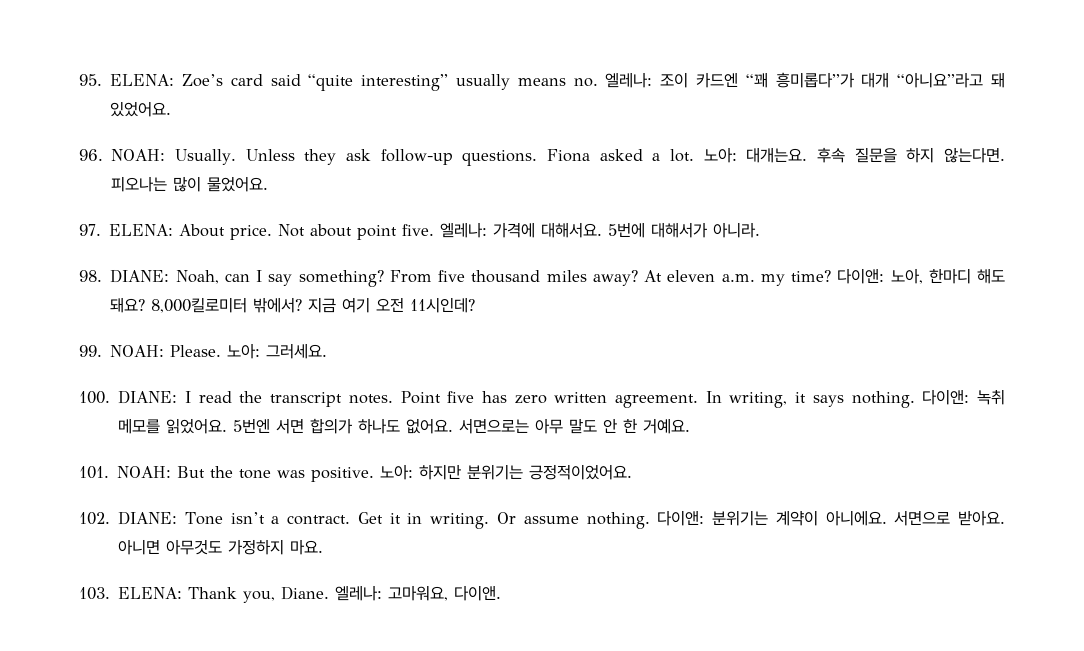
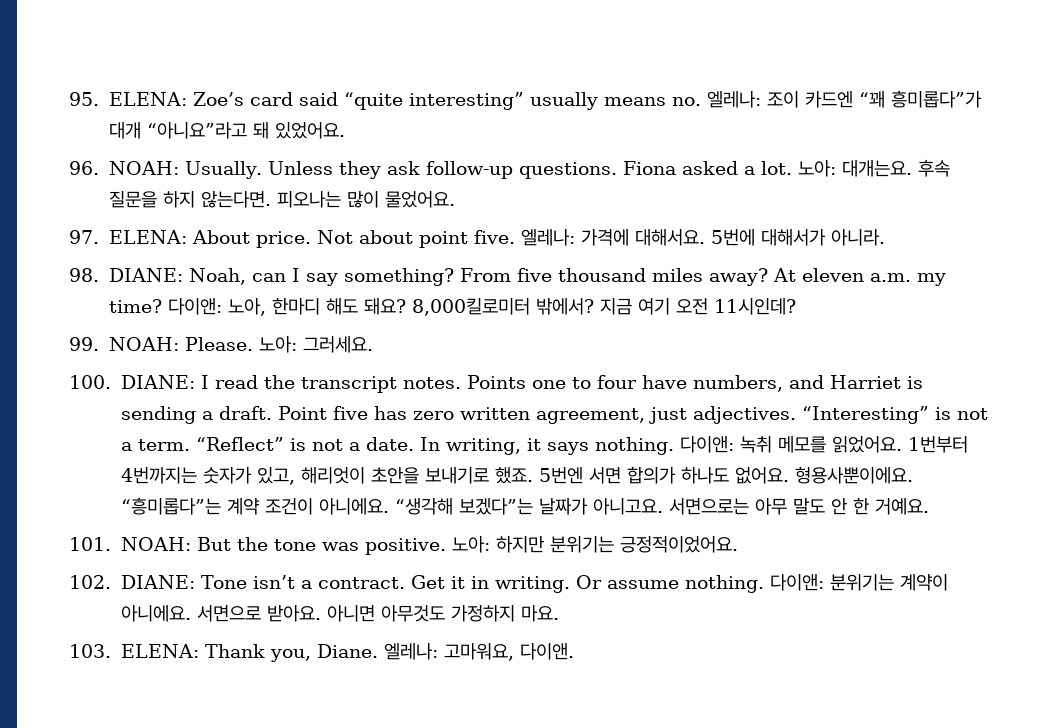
+ Points one to four have numbers, and Harriet is sending a draft.
- Point five has zero written agreement.
+ Point five has zero written agreement, just adjectives. “Interesting” is not a term. “Reflect” is not a date.
+ 1번부터 4번까지는 숫자가 있고, 해리엇이 초안을 보내기로 했죠.
+ 형용사뿐이에요. “흥미롭다”는 계약 조건이 아니에요. “생각해 보겠다”는 날짜가 아니고요.

